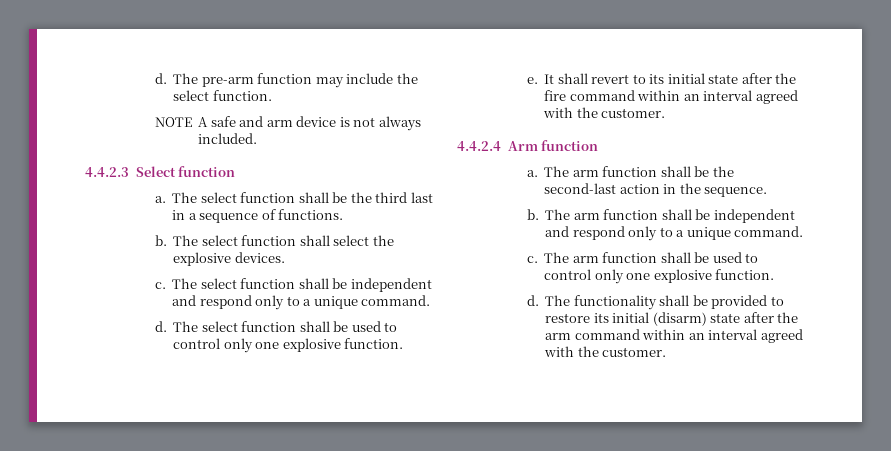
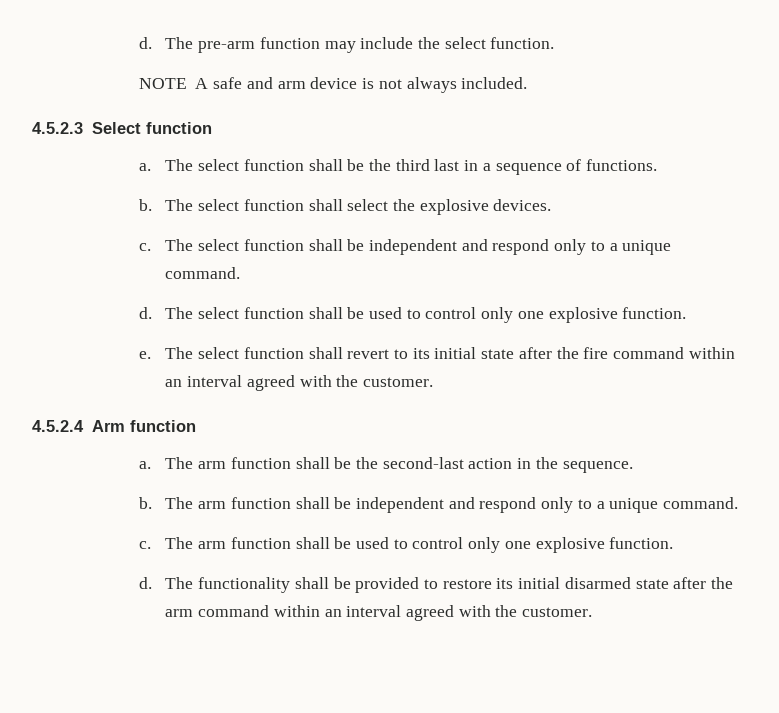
- 4.4.2.3 Select function
+ 4.5.2.3 Select function
- It shall revert to its initial state after the fire command within an interval agreed with the customer.
+ The select function shall revert to its initial state after the fire command within an interval agreed with the customer.
- 4.4.2.4 Arm function
+ 4.5.2.4 Arm function
- The functionality shall be provided to restore its initial (disarm) state after the arm command within an interval agreed with the customer.
+ The functionality shall be provided to restore its initial disarmed state after the arm command within an interval agreed with the customer.

